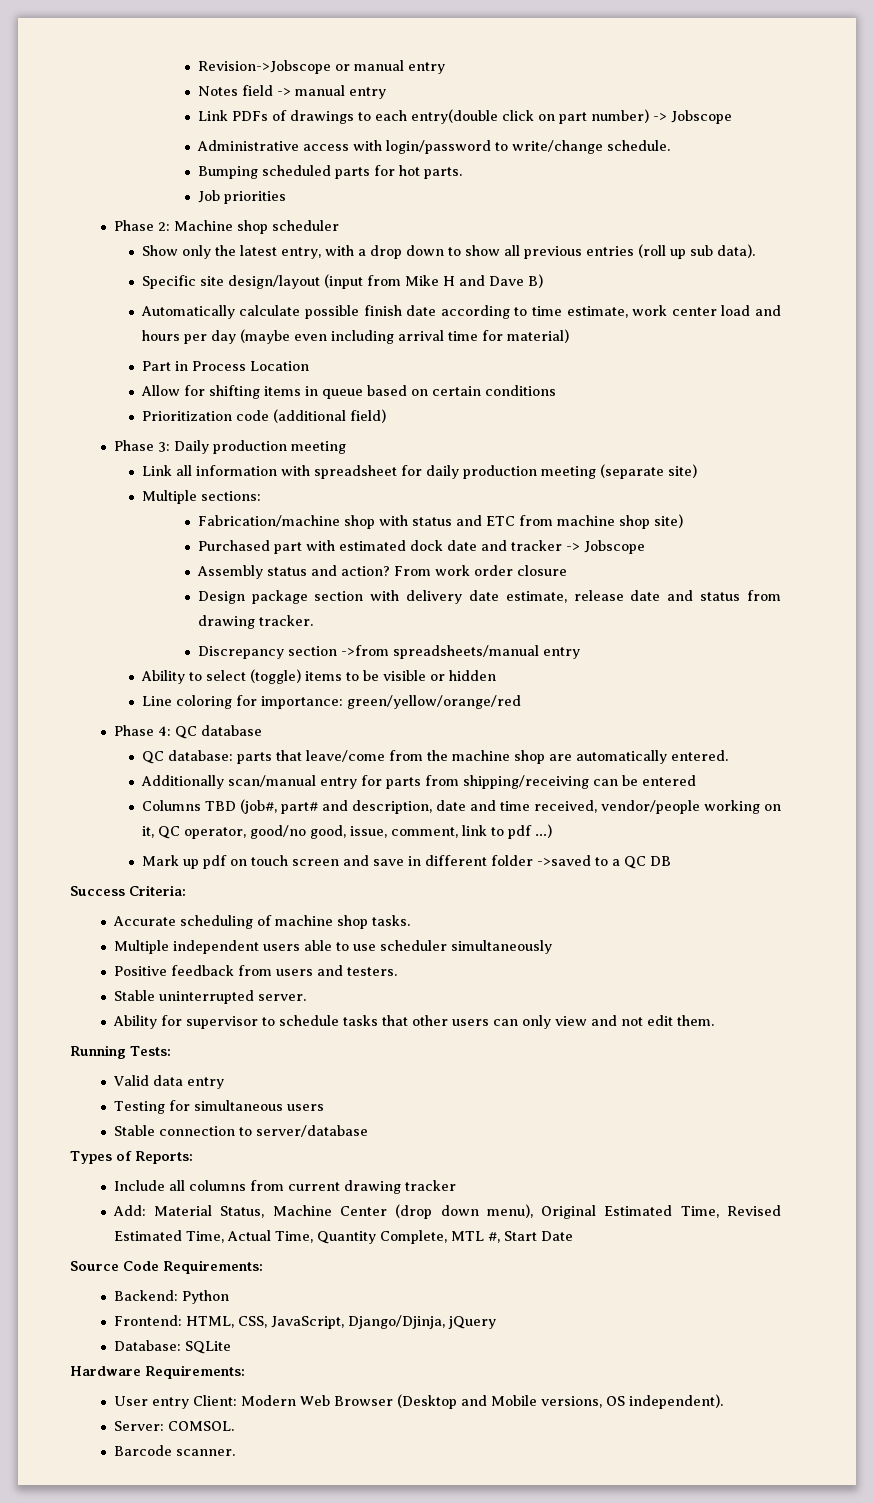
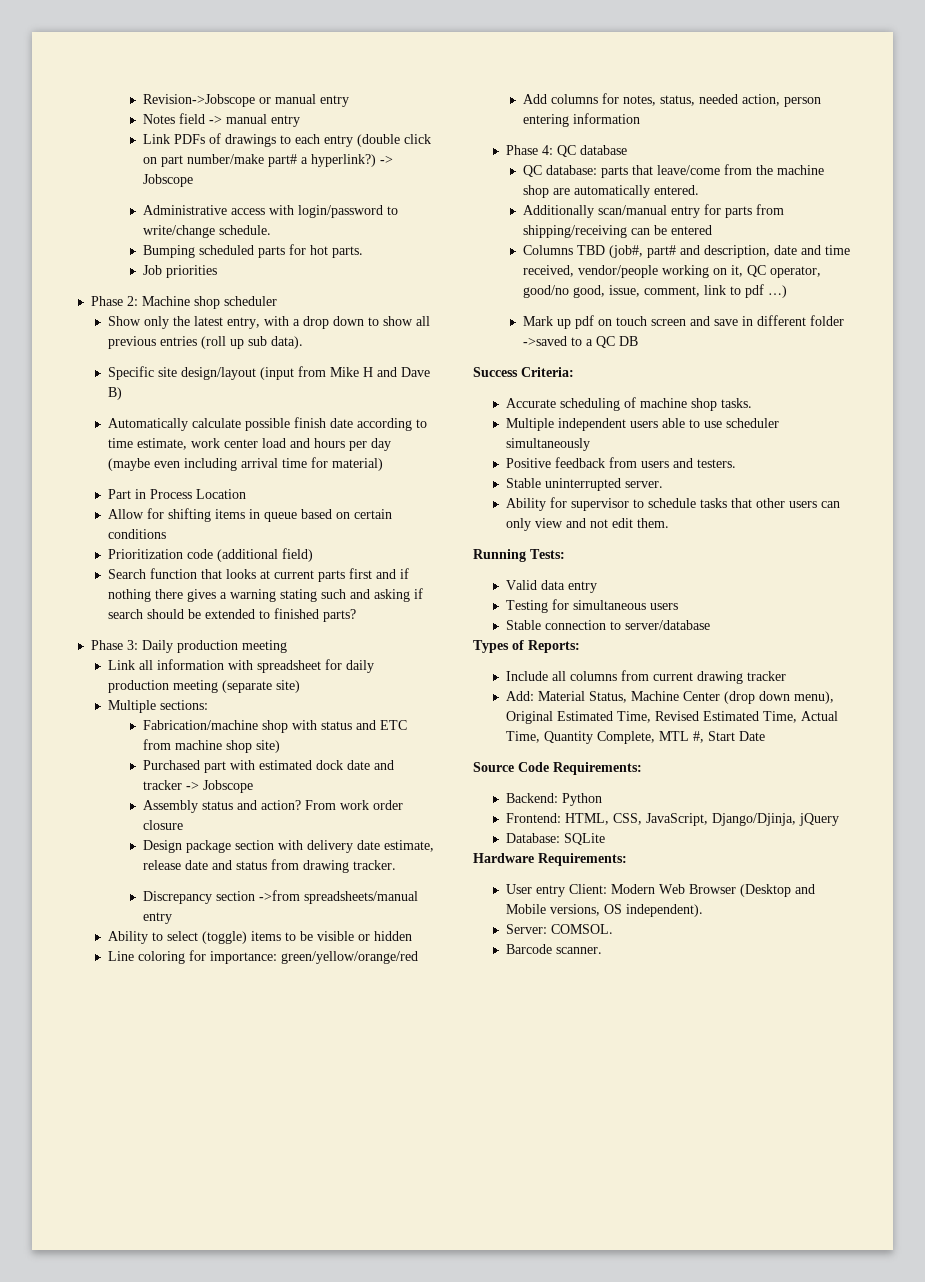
- Link PDFs of drawings to each entry(double click on part number) -> Jobscope
+ Link PDFs of drawings to each entry (double click on part number/make part# a hyperlink?) -> Jobscope
+ Search function that looks at current parts first and if nothing there gives a warning stating such and asking if search should be extended to finished parts?
+ Add columns for notes, status, needed action, person entering information

